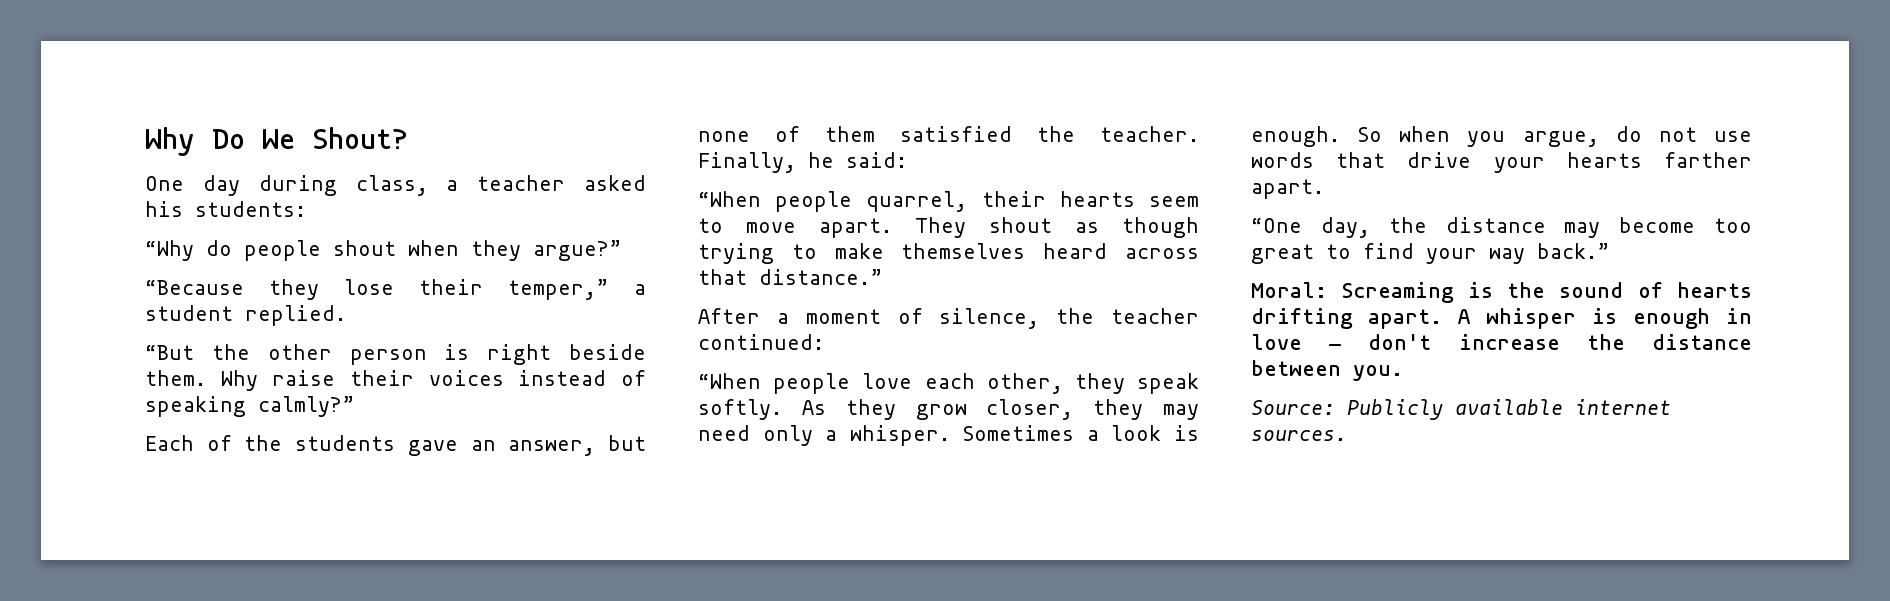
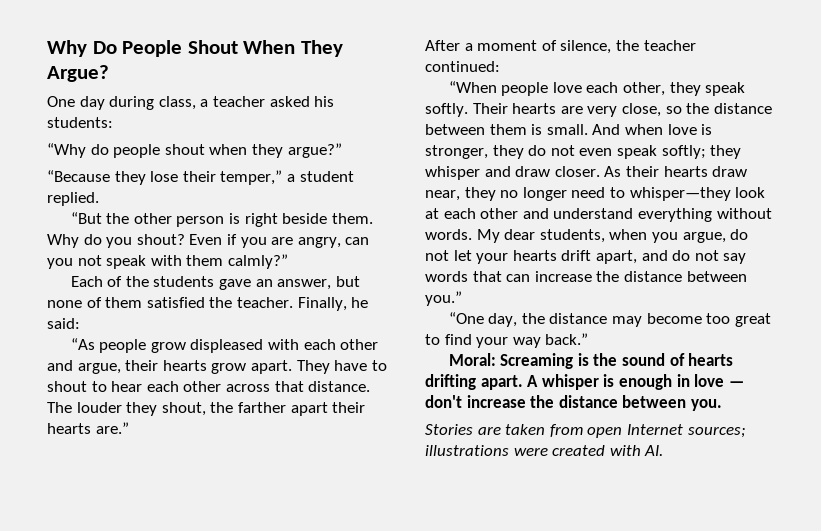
- Why Do We Shout?
+ Why Do People Shout When They Argue?
- Why raise their voices instead of speaking calmly?”
+ Why do you shout? Even if you are angry, can you not speak with them calmly?”
- “When people quarrel, their hearts seem to move apart. They shout as though trying to make themselves heard across that distance.”
+ “As people grow displeased with each other and argue, their hearts grow apart. They have to shout to hear each other across that distance. The louder they shout, the farther apart their hearts are.”
- As they grow closer, they may need only a whisper. Sometimes a look is enough. So when you argue, do not use words that drive your hearts farther apart.
+ Their hearts are very close, so the distance between them is small. And when love is stronger, they do not even speak softly; they whisper and draw closer. As their hearts draw near, they no longer need to whisper—they look at each other and understand everything without words. My dear students, when you argue, do not let your hearts drift apart, and do not say words that can increase the distance between you.”
- Source: Publicly available internet sources.
+ Stories are taken from open Internet sources; illustrations were created with AI.

